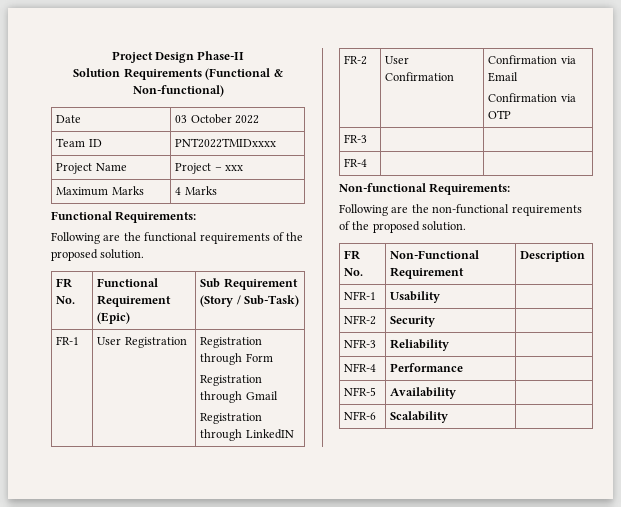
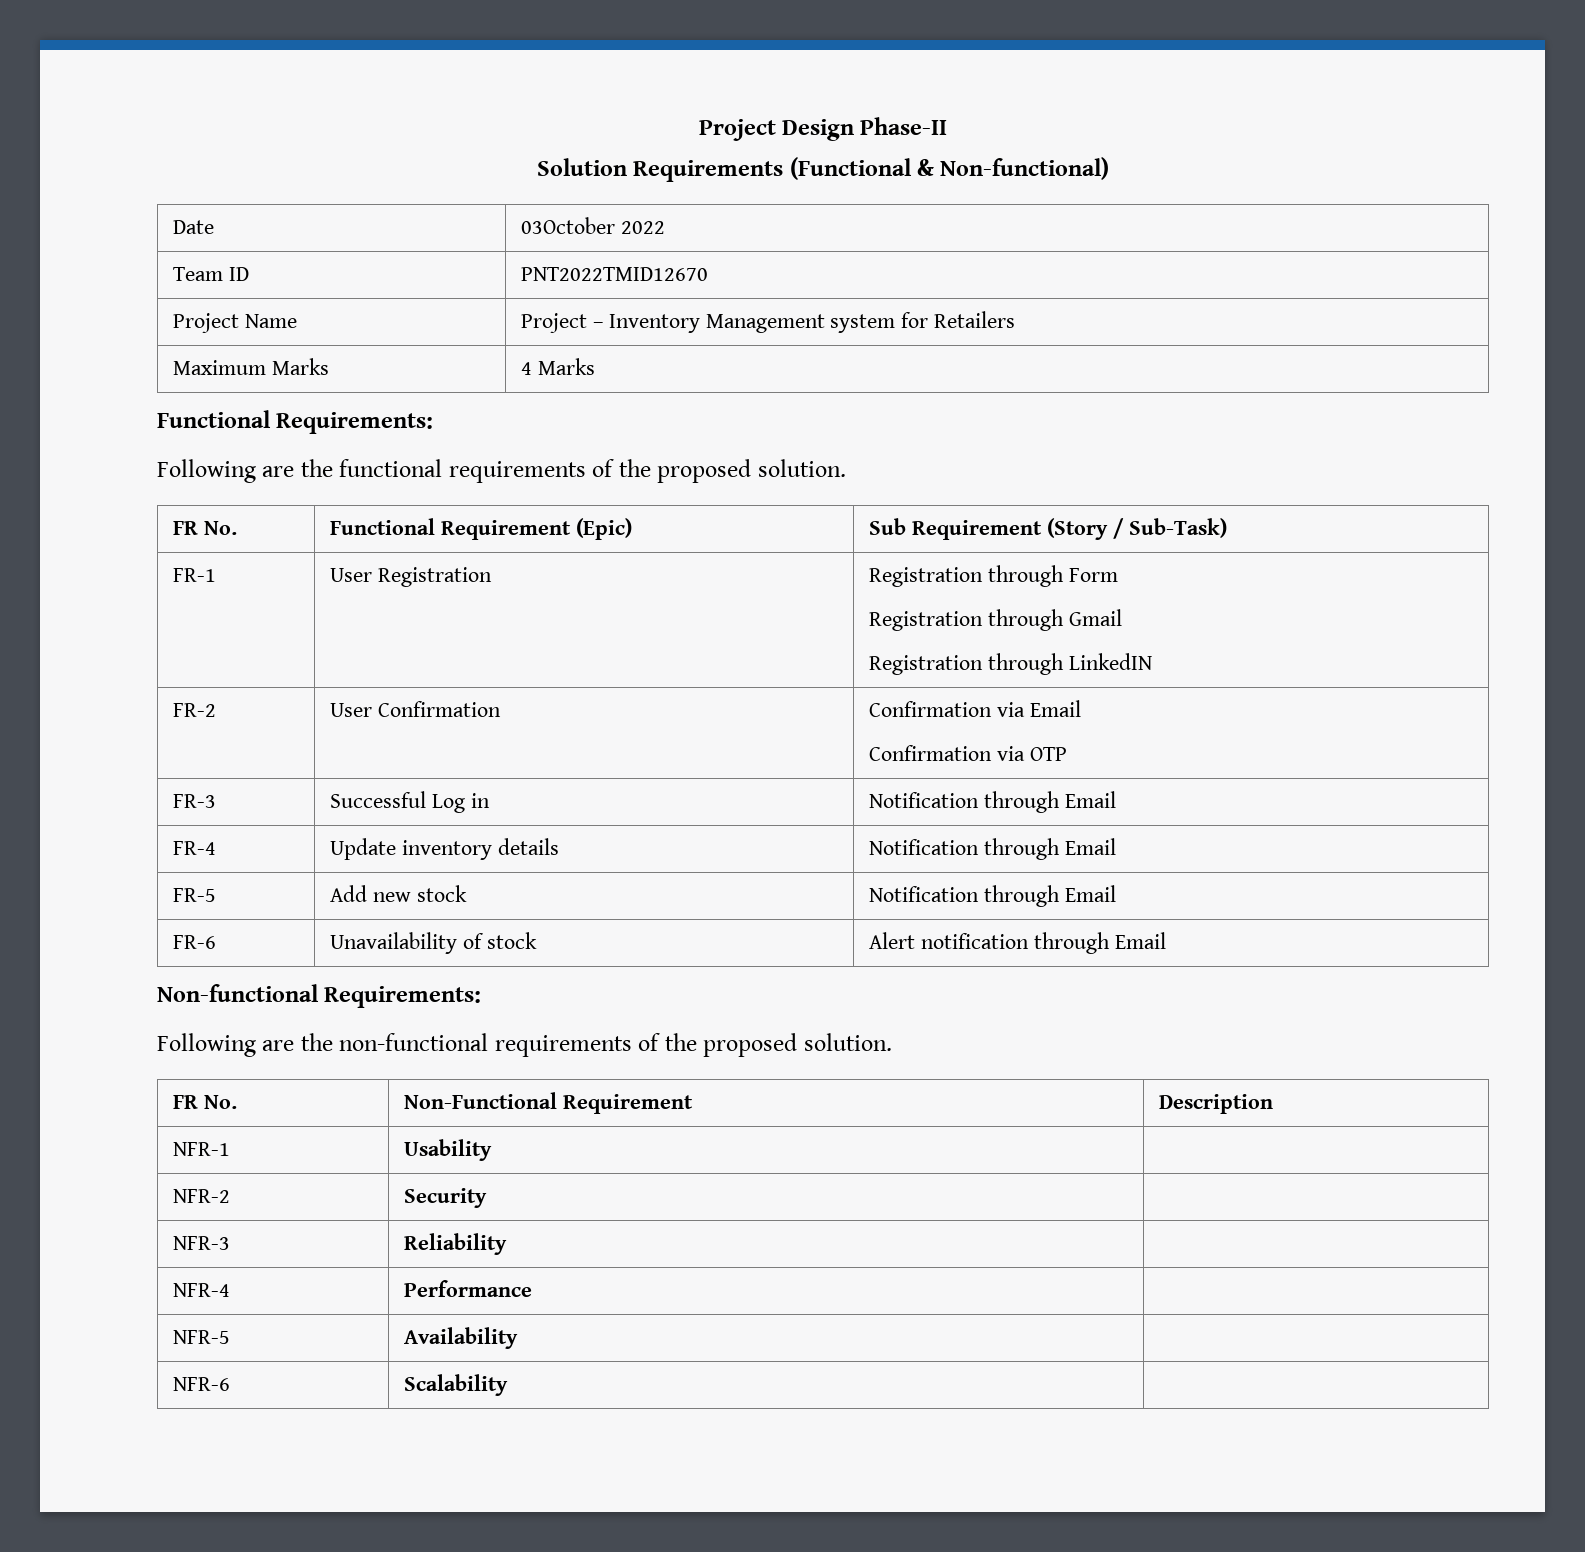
- Date | 03 October 2022
+ Date | 03October 2022
- Team ID | PNT2022TMIDxxxx
+ Team ID | PNT2022TMID12670
- Project Name | Project – xxx
+ Project Name | Project – Inventory Management system for Retailers
- FR-3 | |
- FR-4 | |
+ FR-3 | Successful Log in | Notification through Email
+ FR-4 | Update inventory details | Notification through Email
+ FR-5 | Add new stock | Notification through Email
+ FR-6 | Unavailability of stock | Alert notification through Email

